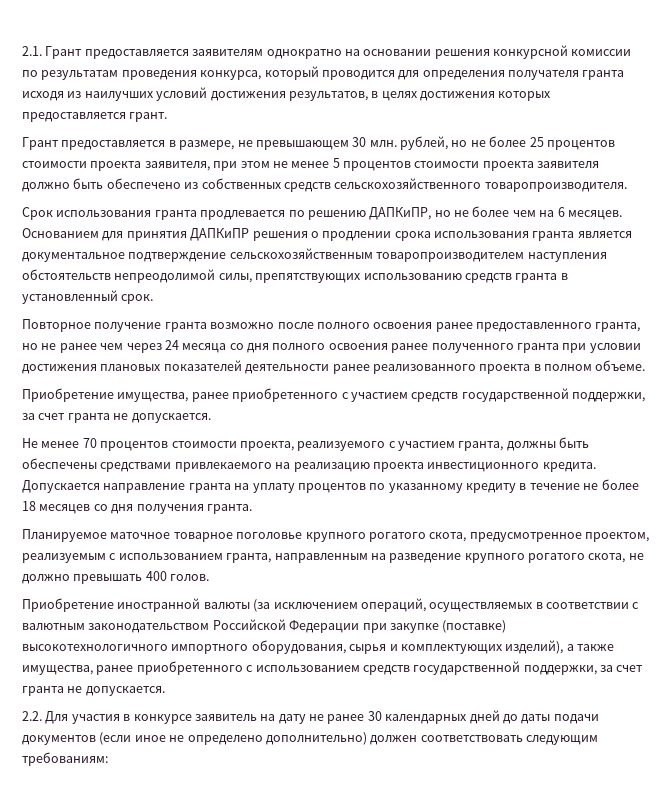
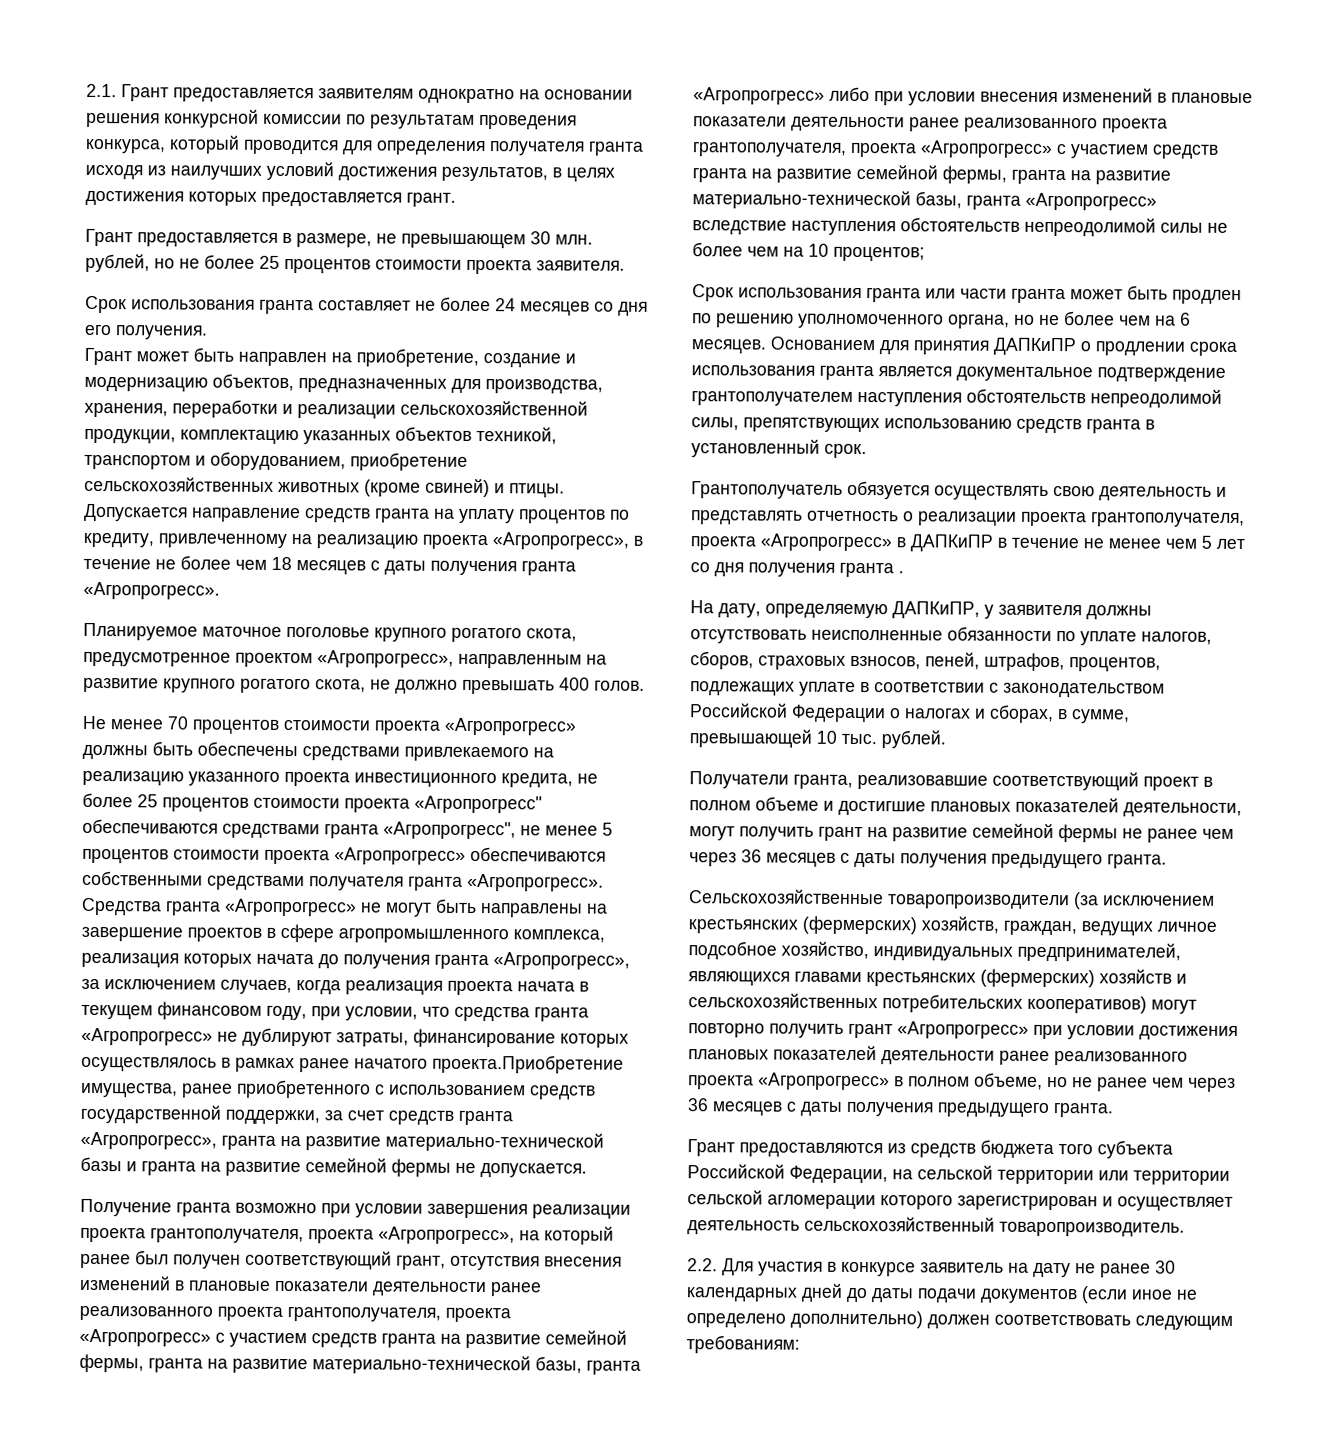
- Грант предоставляется в размере, не превышающем 30 млн. рублей, но не более 25 процентов стоимости проекта заявителя, при этом не менее 5 процентов стоимости проекта заявителя должно быть обеспечено из собственных средств сельскохозяйственного товаропроизводителя.
- Срок использования гранта продлевается по решению ДАПКиПР, но не более чем на 6 месяцев.
+ Грант предоставляется в размере, не превышающем 30 млн. рублей, но не более 25 процентов стоимости проекта заявителя.
+ Срок использования гранта составляет не более 24 месяцев со дня его получения.
+ Грант может быть направлен на приобретение, создание и модернизацию объектов, предназначенных для производства, хранения, переработки и реализации сельскохозяйственной продукции, комплектацию указанных объектов техникой, транспортом и оборудованием, приобретение сельскохозяйственных животных (кроме свиней) и птицы. Допускается направление средств гранта на уплату процентов по кредиту, привлеченному на реализацию проекта «Агропрогресс», в течение не более чем 18 месяцев с даты получения гранта «Агропрогресс».
+ Планируемое маточное поголовье крупного рогатого скота, предусмотренное проектом «Агропрогресс», направленным на развитие крупного рогатого скота, не должно превышать 400 голов.
+ Не менее 70 процентов стоимости проекта «Агропрогресс» должны быть обеспечены средствами привлекаемого на реализацию указанного проекта инвестиционного кредита, не более 25 процентов стоимости проекта «Агропрогресс" обеспечиваются средствами гранта «Агропрогресс", не менее 5 процентов стоимости проекта «Агропрогресс» обеспечиваются собственными средствами получателя гранта «Агропрогресс». Средства гранта «Агропрогресс» не могут быть направлены на завершение проектов в сфере агропромышленного комплекса, реализация которых начата до получения гранта «Агропрогресс», за исключением случаев, когда реализация проекта начата в текущем финансовом году, при условии, что средства гранта «Агропрогресс» не дублируют затраты, финансирование которых осуществлялось в рамках ранее начатого проекта.Приобретение имущества, ранее приобретенного с использованием средств государственной поддержки, за счет средств гранта «Агропрогресс», гранта на развитие материально-технической базы и гранта на развитие семейной фермы не допускается.
+ Получение гранта возможно при условии завершения реализации проекта грантополучателя, проекта «Агропрогресс», на который ранее был получен соответствующий грант, отсутствия внесения изменений в плановые показатели деятельности ранее реализованного проекта грантополучателя, проекта «Агропрогресс» с участием средств гранта на развитие семейной фермы, гранта на развитие материально-технической базы, гранта «Агропрогресс» либо при условии внесения изменений в плановые показатели деятельности ранее реализованного проекта грантополучателя, проекта «Агропрогресс» с участием средств гранта на развитие семейной фермы, гранта на развитие материально-технической базы, гранта «Агропрогресс» вследствие наступления обстоятельств непреодолимой силы не более чем на 10 процентов;
+ Срок использования гранта или части гранта может быть продлен по решению уполномоченного органа, но не более чем на 6 месяцев.
- Основанием для принятия ДАПКиПР решения о продлении срока использования гранта является документальное подтверждение сельскохозяйственным товаропроизводителем наступления обстоятельств непреодолимой силы, препятствующих использованию средств гранта в установленный срок.
+ Основанием для принятия ДАПКиПР о продлении срока использования гранта является документальное подтверждение грантополучателем наступления обстоятельств непреодолимой силы, препятствующих использованию средств гранта в установленный срок.
- Повторное получение гранта возможно после полного освоения ранее предоставленного гранта, но не ранее чем через 24 месяца со дня полного освоения ранее полученного гранта при условии достижения плановых показателей деятельности ранее реализованного проекта в полном объеме.
- Приобретение имущества, ранее приобретенного с участием средств государственной поддержки, за счет гранта не допускается.
- Не менее 70 процентов стоимости проекта, реализуемого с участием гранта, должны быть обеспечены средствами привлекаемого на реализацию проекта инвестиционного кредита. Допускается направление гранта на уплату процентов по указанному кредиту в течение не более 18 месяцев со дня получения гранта.
- Планируемое маточное товарное поголовье крупного рогатого скота, предусмотренное проектом, реализуемым с использованием гранта, направленным на разведение крупного рогатого скота, не должно превышать 400 голов.
- Приобретение иностранной валюты (за исключением операций, осуществляемых в соответствии с валютным законодательством Российской Федерации при закупке (поставке) высокотехнологичного импортного оборудования, сырья и комплектующих изделий), а также имущества, ранее приобретенного с использованием средств государственной поддержки, за счет гранта не допускается.
+ Грантополучатель обязуется осуществлять свою деятельность и представлять отчетность о реализации проекта грантополучателя, проекта «Агропрогресс» в ДАПКиПР в течение не менее чем 5 лет со дня получения гранта .
+ На дату, определяемую ДАПКиПР, у заявителя должны отсутствовать неисполненные обязанности по уплате налогов, сборов, страховых взносов, пеней, штрафов, процентов, подлежащих уплате в соответствии с законодательством Российской Федерации о налогах и сборах, в сумме, превышающей 10 тыс. рублей.
+ Получатели гранта, реализовавшие соответствующий проект в полном объеме и достигшие плановых показателей деятельности, могут получить грант на развитие семейной фермы не ранее чем через 36 месяцев с даты получения предыдущего гранта.
+ Сельскохозяйственные товаропроизводители (за исключением крестьянских (фермерских) хозяйств, граждан, ведущих личное подсобное хозяйство, индивидуальных предпринимателей, являющихся главами крестьянских (фермерских) хозяйств и сельскохозяйственных потребительских кооперативов) могут повторно получить грант «Агропрогресс» при условии достижения плановых показателей деятельности ранее реализованного проекта «Агропрогресс» в полном объеме, но не ранее чем через 36 месяцев с даты получения предыдущего гранта.
+ Грант предоставляются из средств бюджета того субъекта Российской Федерации, на сельской территории или территории сельской агломерации которого зарегистрирован и осуществляет деятельность сельскохозяйственный товаропроизводитель.

